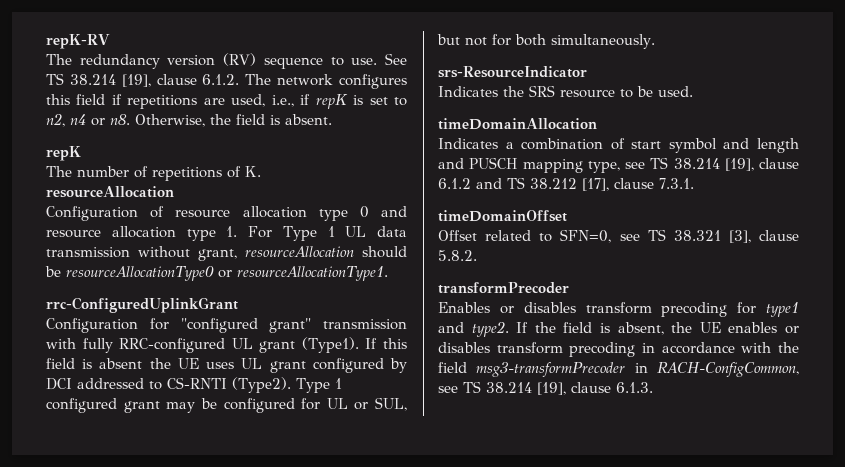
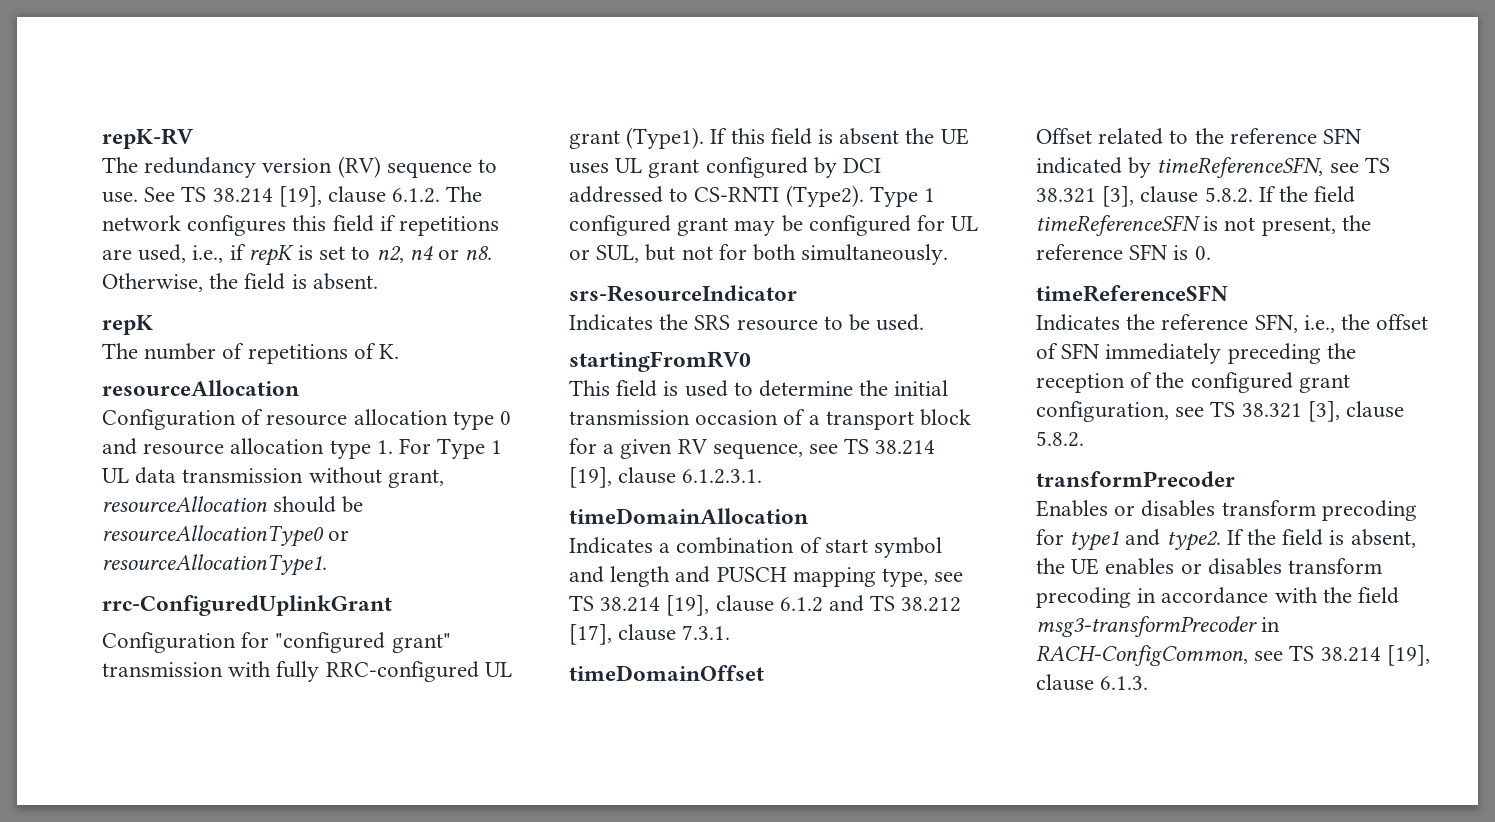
+ startingFromRV0
+ This field is used to determine the initial transmission occasion of a transport block for a given RV sequence, see TS 38.214 [19], clause 6.1.2.3.1.
- Offset related to SFN=0, see TS 38.321 [3], clause 5.8.2.
+ Offset related to the reference SFN indicated by timeReferenceSFN, see TS 38.321 [3], clause 5.8.2. If the field timeReferenceSFN is not present, the reference SFN is 0.
+ timeReferenceSFN
+ Indicates the reference SFN, i.e., the offset of SFN immediately preceding the reception of the configured grant configuration, see TS 38.321 [3], clause 5.8.2.

